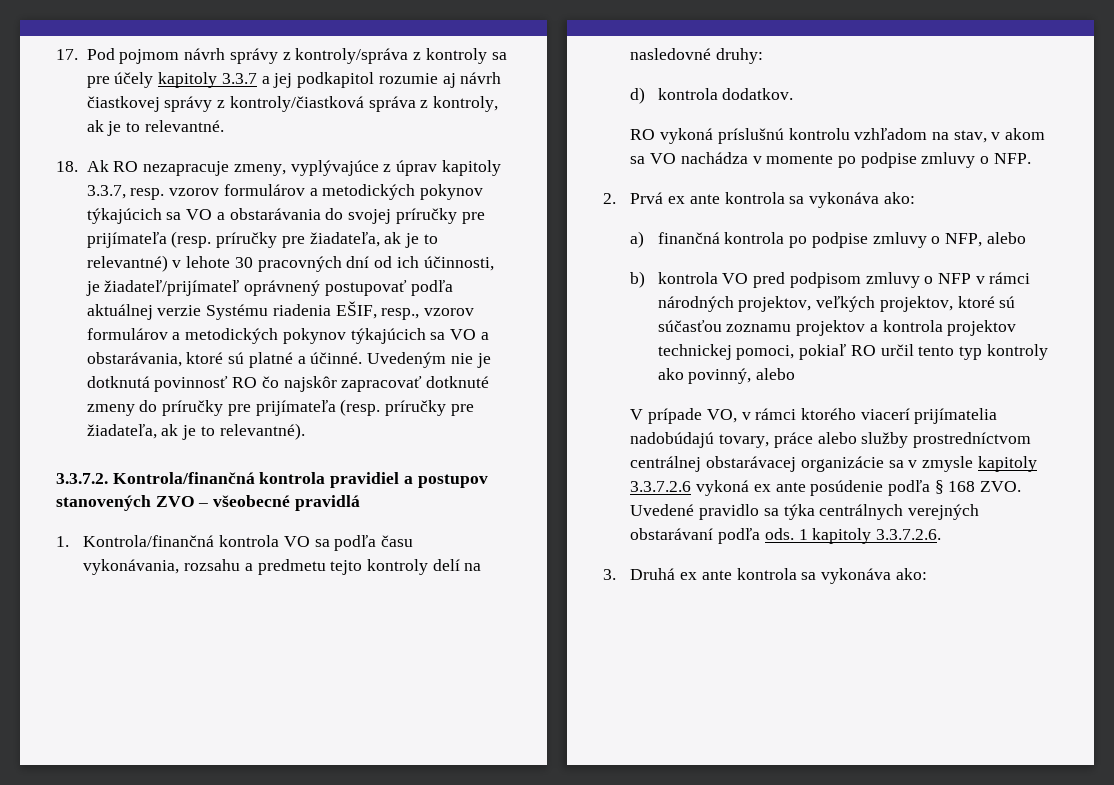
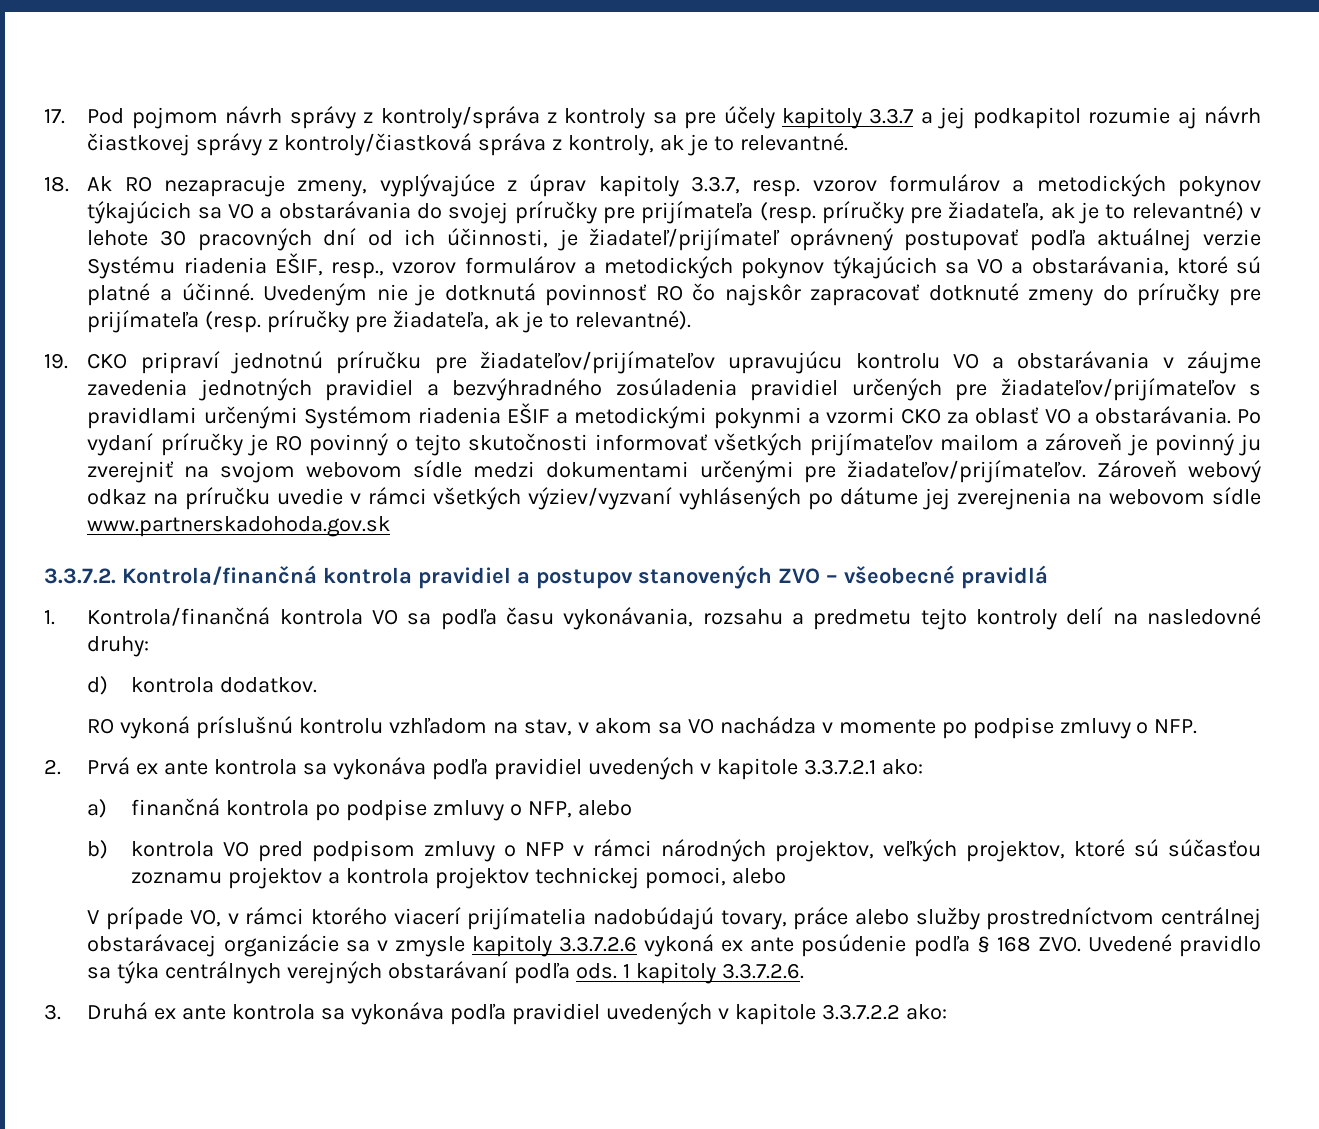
+ 19. CKO pripraví jednotnú príručku pre žiadateľov/prijímateľov upravujúcu kontrolu VO a obstarávania v záujme zavedenia jednotných pravidiel a bezvýhradného zosúladenia pravidiel určených pre žiadateľov/prijímateľov s pravidlami určenými Systémom riadenia EŠIF a metodickými pokynmi a vzormi CKO za oblasť VO a obstarávania. Po vydaní príručky je RO povinný o tejto skutočnosti informovať všetkých prijímateľov mailom a zároveň je povinný ju zverejniť na svojom webovom sídle medzi dokumentami určenými pre žiadateľov/prijímateľov. Zároveň webový odkaz na príručku uvedie v rámci všetkých výziev/vyzvaní vyhlásených po dátume jej zverejnenia na webovom sídle www.partnerskadohoda.gov.sk
- 2. Prvá ex ante kontrola sa vykonáva ako:
+ 2. Prvá ex ante kontrola sa vykonáva podľa pravidiel uvedených v kapitole 3.3.7.2.1 ako:
- b) kontrola VO pred podpisom zmluvy o NFP v rámci národných projektov, veľkých projektov, ktoré sú súčasťou zoznamu projektov a kontrola projektov technickej pomoci, pokiaľ RO určil tento typ kontroly ako povinný, alebo
+ b) kontrola VO pred podpisom zmluvy o NFP v rámci národných projektov, veľkých projektov, ktoré sú súčasťou zoznamu projektov a kontrola projektov technickej pomoci, alebo
- 3. Druhá ex ante kontrola sa vykonáva ako:
+ 3. Druhá ex ante kontrola sa vykonáva podľa pravidiel uvedených v kapitole 3.3.7.2.2 ako:

